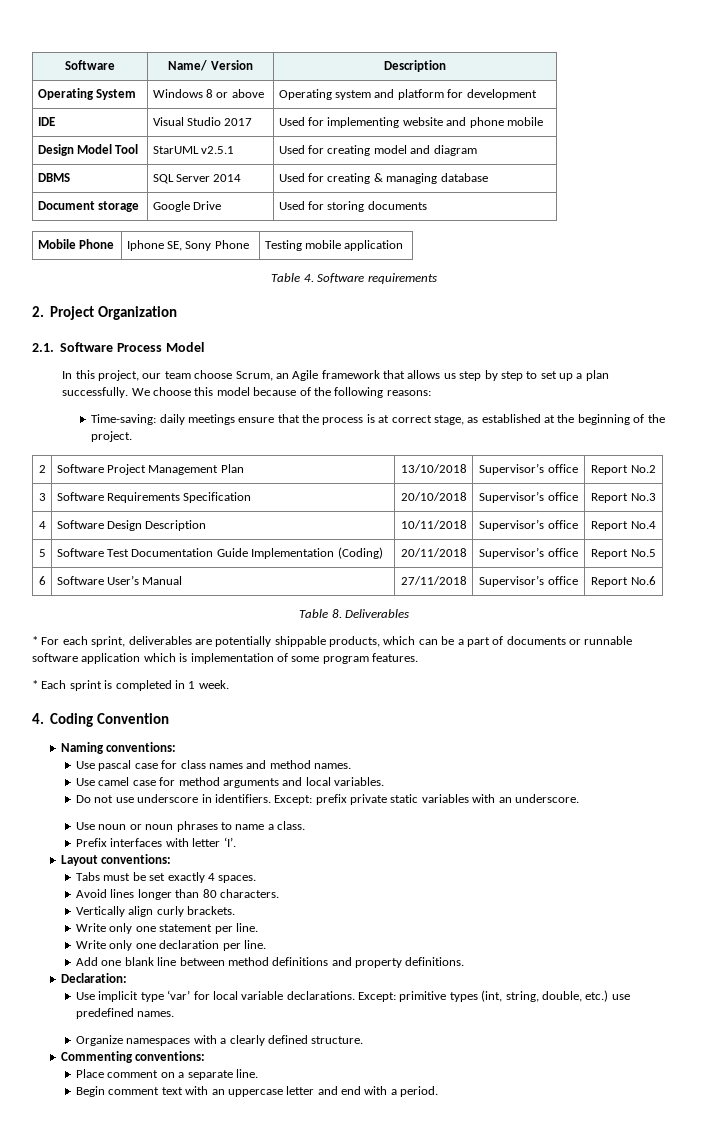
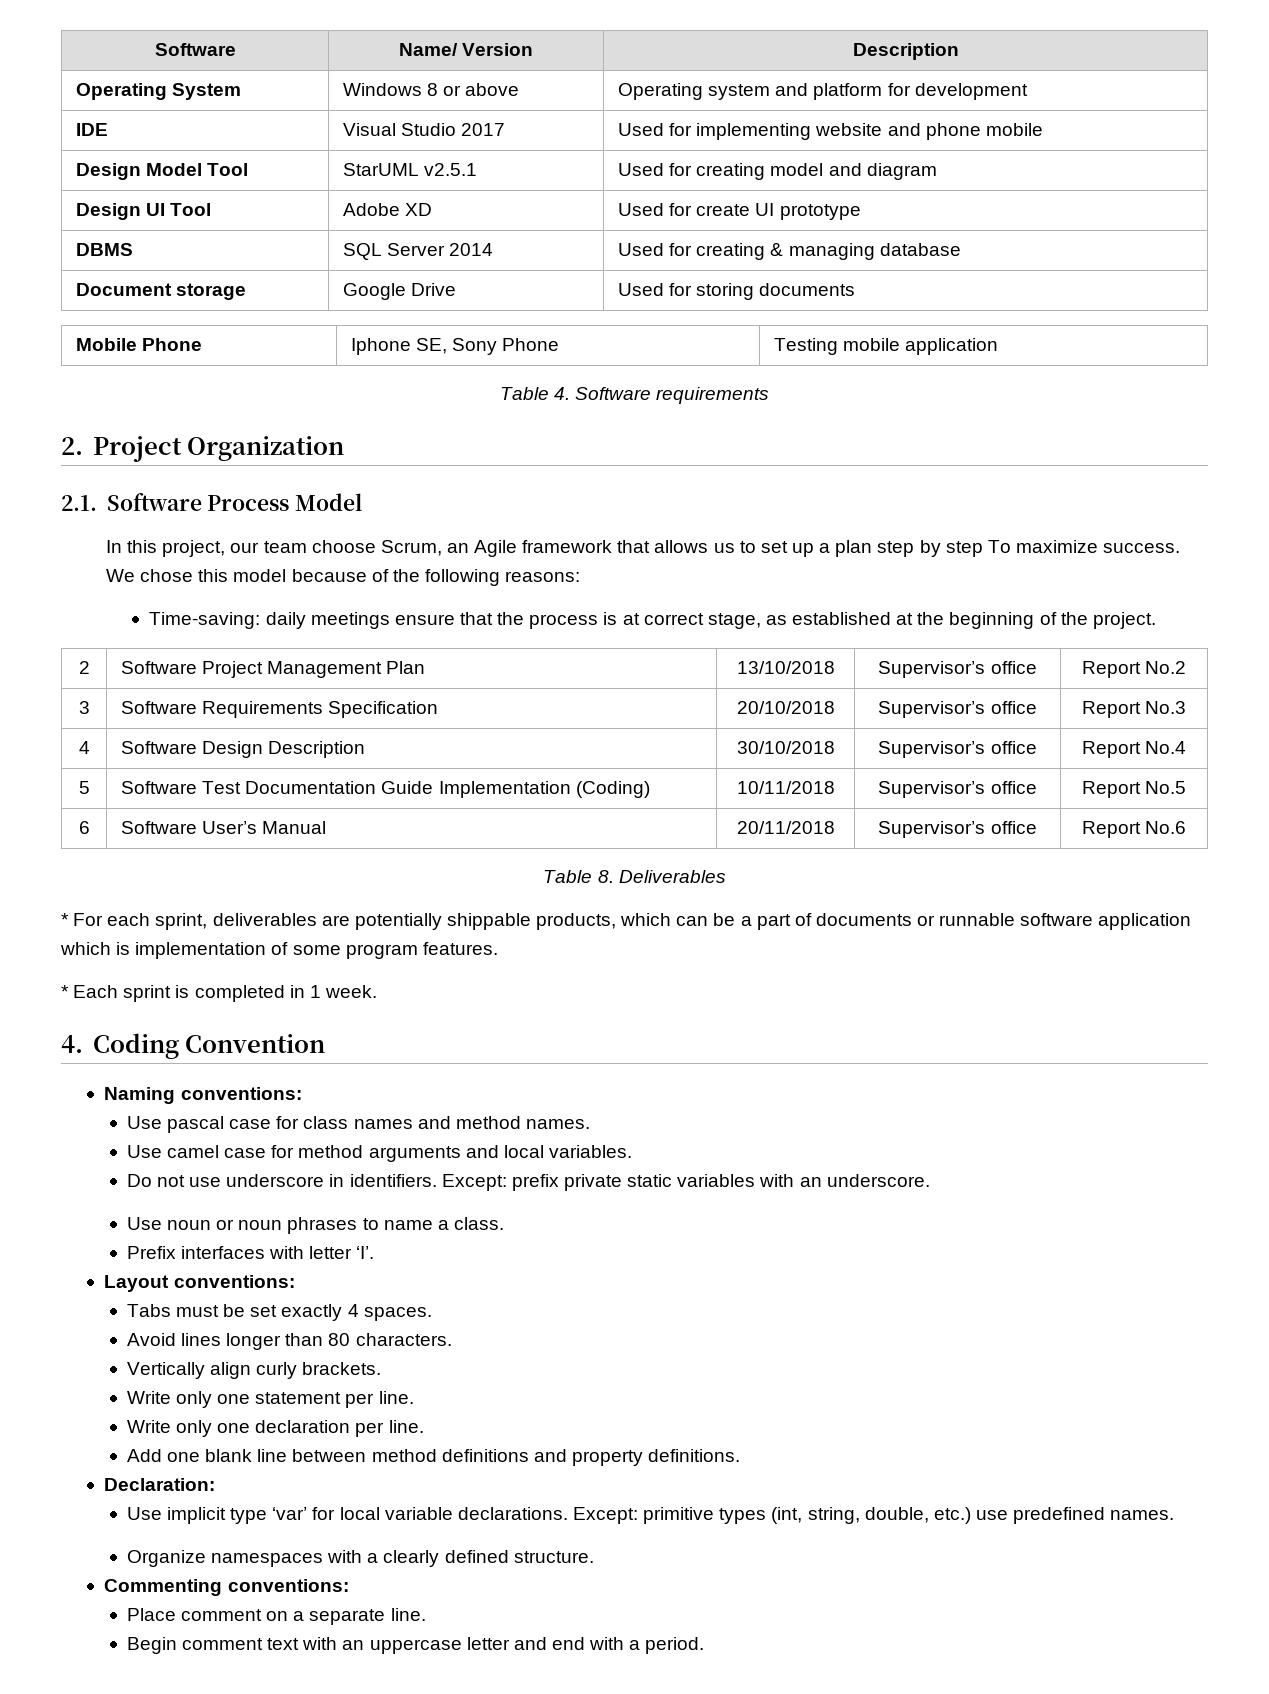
+ Design UI Tool | Adobe XD | Used for create UI prototype
- In this project, our team choose Scrum, an Agile framework that allows us step by step to set up a plan successfully. We choose this model because of the following reasons:
+ In this project, our team choose Scrum, an Agile framework that allows us to set up a plan step by step To maximize success. We chose this model because of the following reasons:
- 4 | Software Design Description | 10/11/2018 | Supervisor’s office | Report No.4
+ 4 | Software Design Description | 30/10/2018 | Supervisor’s office | Report No.4
- 5 | Software Test Documentation Guide Implementation (Coding) | 20/11/2018 | Supervisor’s office | Report No.5
+ 5 | Software Test Documentation Guide Implementation (Coding) | 10/11/2018 | Supervisor’s office | Report No.5
- 6 | Software User’s Manual | 27/11/2018 | Supervisor’s office | Report No.6
+ 6 | Software User’s Manual | 20/11/2018 | Supervisor’s office | Report No.6

